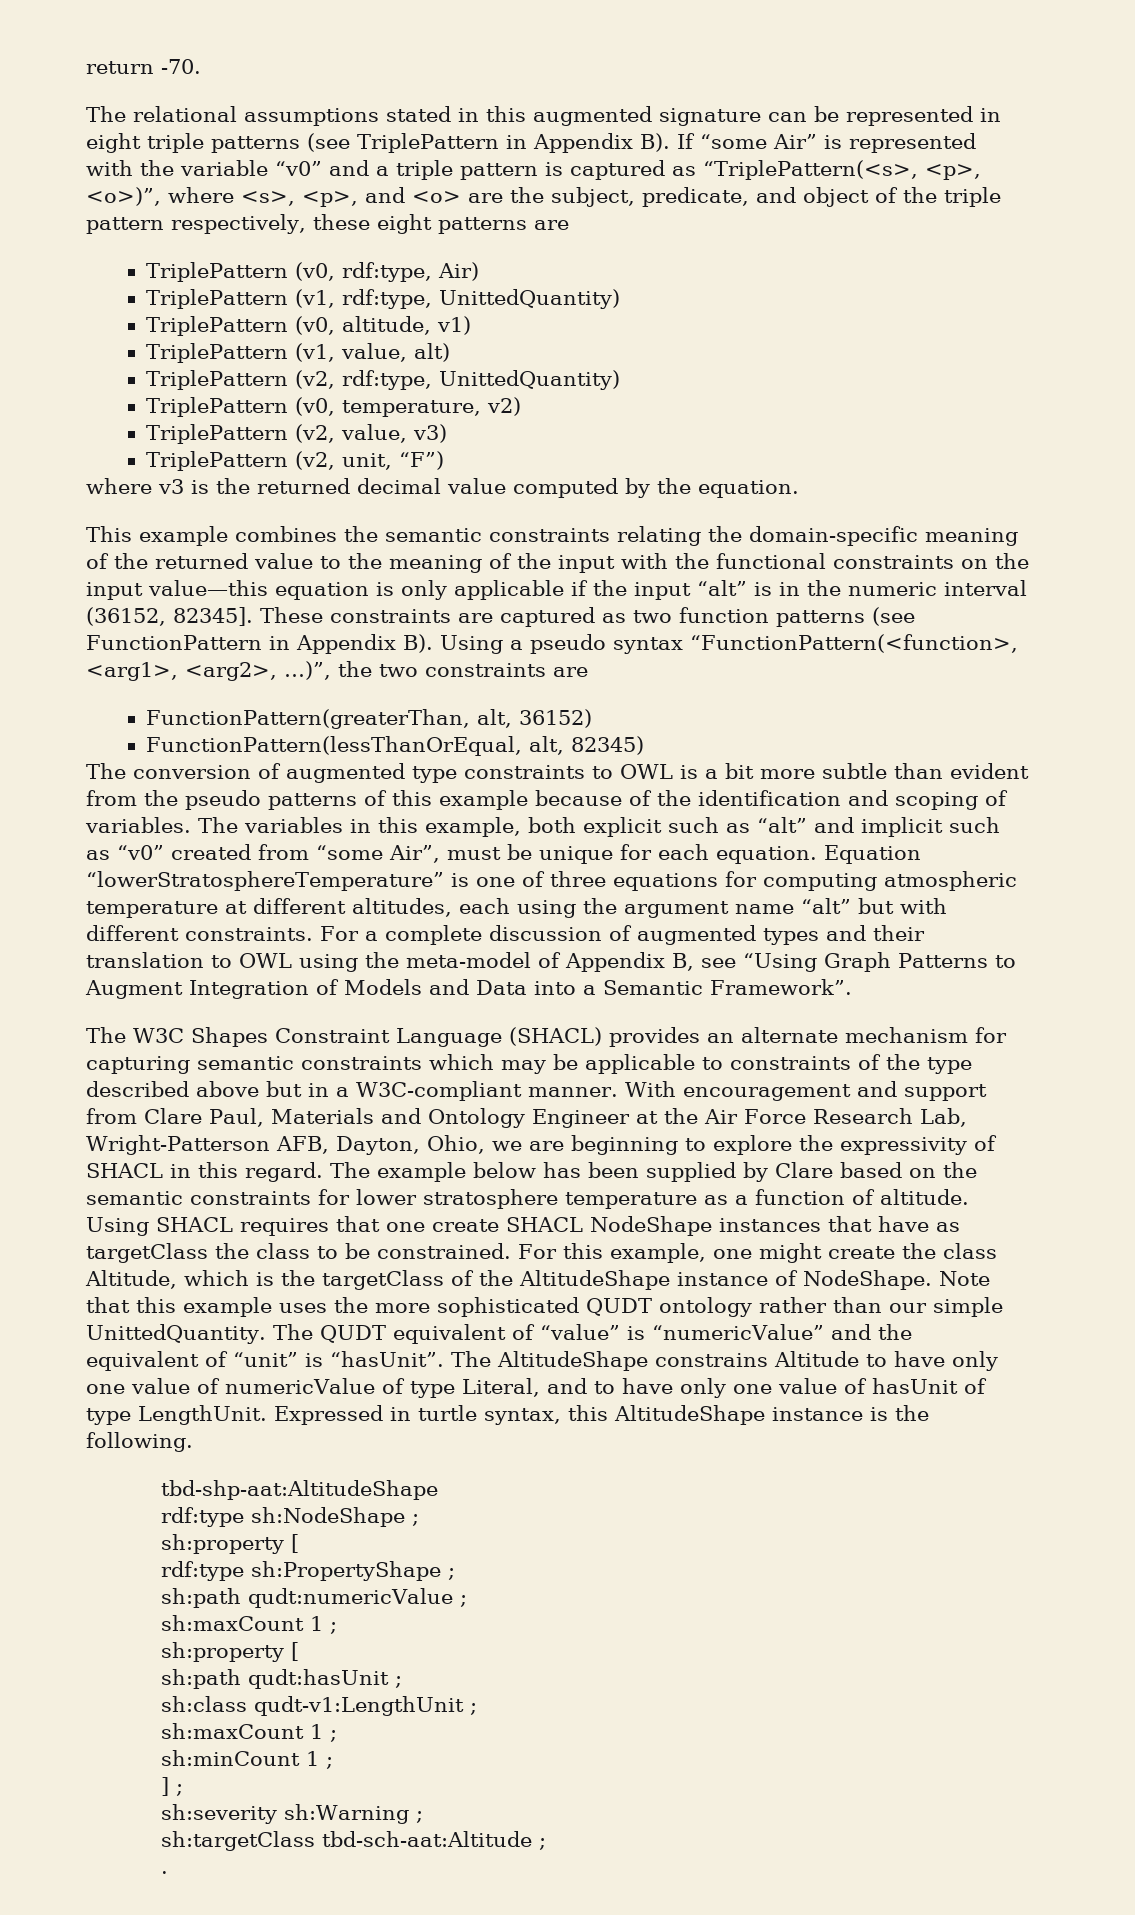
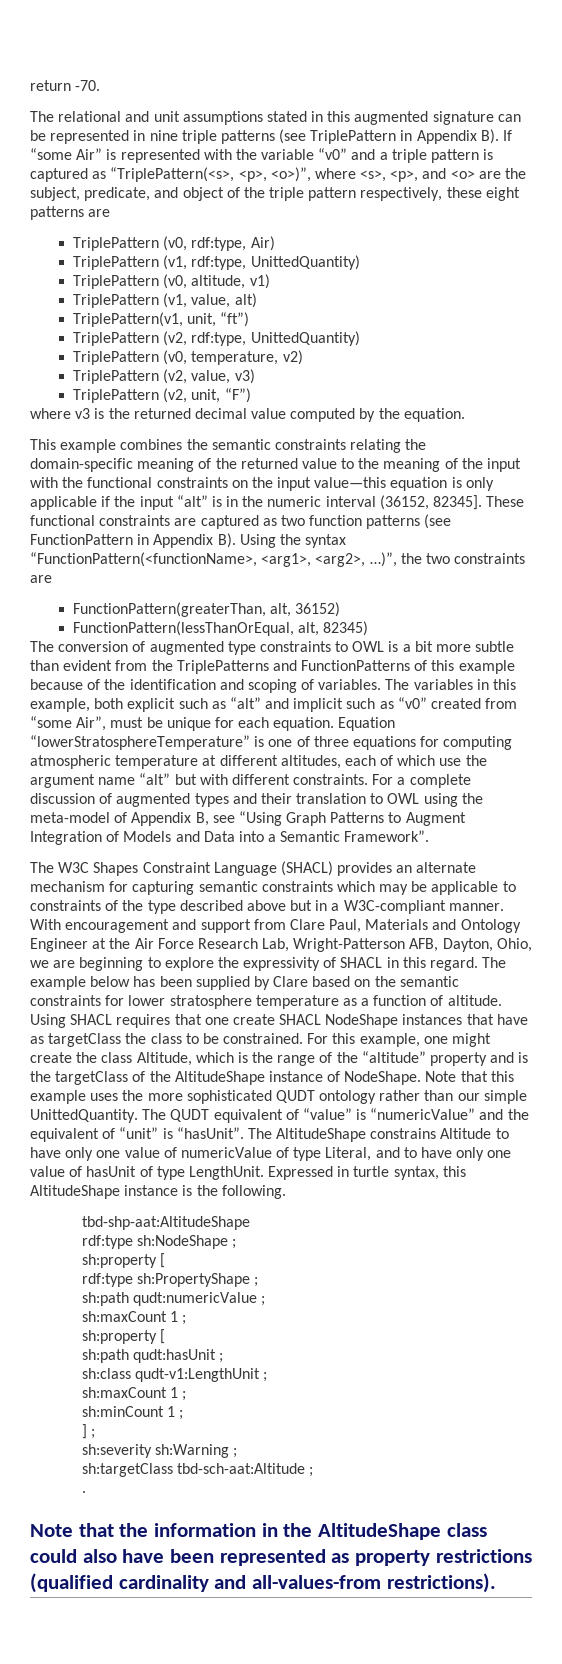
- The relational assumptions stated in this augmented signature can be represented in eight triple patterns (see TriplePattern in Appendix B). If “some Air” is represented with the variable “v0” and a triple pattern is captured as “TriplePattern(<s>, <p>, <o>)”, where <s>, <p>, and <o> are the subject, predicate, and object of the triple pattern respectively, these eight patterns are
+ The relational and unit assumptions stated in this augmented signature can be represented in nine triple patterns (see TriplePattern in Appendix B). If “some Air” is represented with the variable “v0” and a triple pattern is captured as “TriplePattern(<s>, <p>, <o>)”, where <s>, <p>, and <o> are the subject, predicate, and object of the triple pattern respectively, these eight patterns are
+ TriplePattern(v1, unit, “ft”)
- These constraints are captured as two function patterns (see FunctionPattern in Appendix B). Using a pseudo syntax “FunctionPattern(<function>, <arg1>, <arg2>, …)”, the two constraints are
+ These functional constraints are captured as two function patterns (see FunctionPattern in Appendix B). Using the syntax “FunctionPattern(<functionName>, <arg1>, <arg2>, …)”, the two constraints are
- The conversion of augmented type constraints to OWL is a bit more subtle than evident from the pseudo patterns of this example because of the identification and scoping of variables.
+ The conversion of augmented type constraints to OWL is a bit more subtle than evident from the TriplePatterns and FunctionPatterns of this example because of the identification and scoping of variables.
- Equation “lowerStratosphereTemperature” is one of three equations for computing atmospheric temperature at different altitudes, each using the argument name “alt” but with different constraints.
+ Equation “lowerStratosphereTemperature” is one of three equations for computing atmospheric temperature at different altitudes, each of which use the argument name “alt” but with different constraints.
- For this example, one might create the class Altitude, which is the targetClass of the AltitudeShape instance of NodeShape.
+ For this example, one might create the class Altitude, which is the range of the “altitude” property and is the targetClass of the AltitudeShape instance of NodeShape.
+ Note that the information in the AltitudeShape class could also have been represented as property restrictions (qualified cardinality and all-values-from restrictions).

